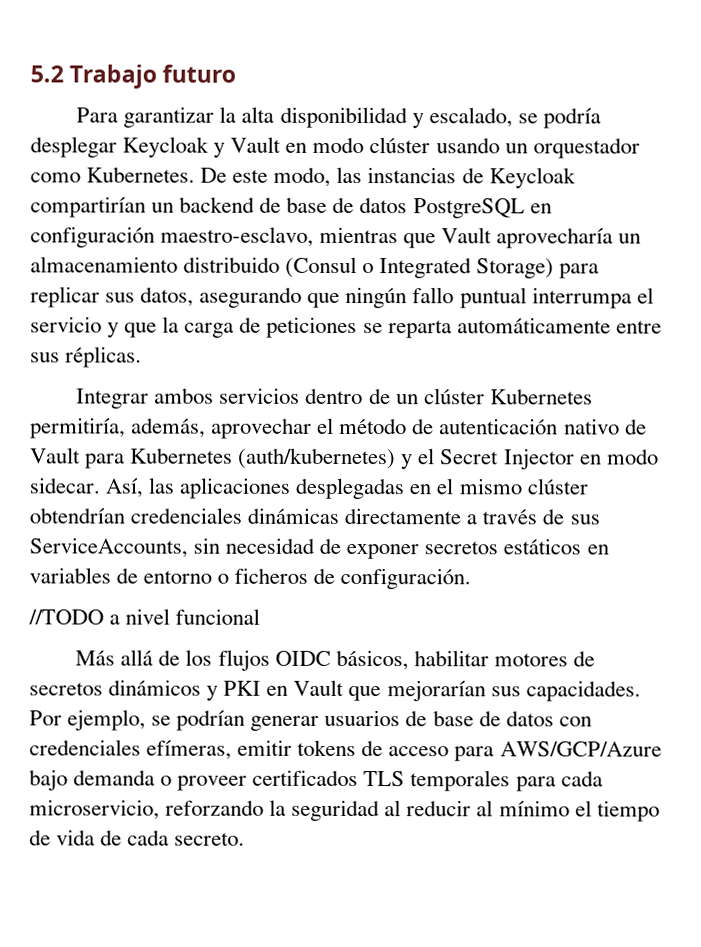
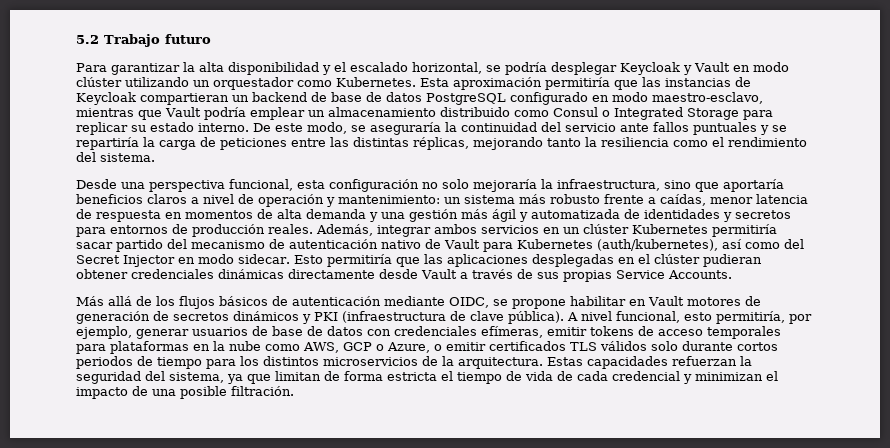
- Para garantizar la alta disponibilidad y escalado, se podría desplegar Keycloak y Vault en modo clúster usando un orquestador como Kubernetes.
+ Para garantizar la alta disponibilidad y el escalado horizontal, se podría desplegar Keycloak y Vault en modo clúster utilizando un orquestador como Kubernetes.
- De este modo, las instancias de Keycloak compartirían un backend de base de datos PostgreSQL en configuración maestro-esclavo, mientras que Vault aprovecharía un almacenamiento distribuido (Consul o Integrated Storage) para replicar sus datos, asegurando que ningún fallo puntual interrumpa el servicio y que la carga de peticiones se reparta automáticamente entre sus réplicas.
- Integrar ambos servicios dentro de un clúster Kubernetes permitiría, además, aprovechar el método de autenticación nativo de Vault para Kubernetes (auth/kubernetes) y el Secret Injector en modo sidecar.
+ Esta aproximación permitiría que las instancias de Keycloak compartieran un backend de base de datos PostgreSQL configurado en modo maestro-esclavo, mientras que Vault podría emplear un almacenamiento distribuido como Consul o Integrated Storage para replicar su estado interno. De este modo, se aseguraría la continuidad del servicio ante fallos puntuales y se repartiría la carga de peticiones entre las distintas réplicas, mejorando tanto la resiliencia como el rendimiento del sistema.
+ Desde una perspectiva funcional, esta configuración no solo mejoraría la infraestructura, sino que aportaría beneficios claros a nivel de operación y mantenimiento: un sistema más robusto frente a caídas, menor latencia de respuesta en momentos de alta demanda y una gestión más ágil y automatizada de identidades y secretos para entornos de producción reales. Además, integrar ambos servicios en un clúster Kubernetes permitiría sacar partido del mecanismo de autenticación nativo de Vault para Kubernetes (auth/kubernetes), así como del Secret Injector en modo sidecar.
- Así, las aplicaciones desplegadas en el mismo clúster obtendrían credenciales dinámicas directamente a través de sus ServiceAccounts, sin necesidad de exponer secretos estáticos en variables de entorno o ficheros de configuración.
- //TODO a nivel funcional
+ Esto permitiría que las aplicaciones desplegadas en el clúster pudieran obtener credenciales dinámicas directamente desde Vault a través de sus propias Service Accounts.
- Más allá de los flujos OIDC básicos, habilitar motores de secretos dinámicos y PKI en Vault que mejorarían sus capacidades. Por ejemplo, se podrían generar usuarios de base de datos con credenciales efímeras, emitir tokens de acceso para AWS/GCP/Azure bajo demanda o proveer certificados TLS temporales para cada microservicio, reforzando la seguridad al reducir al mínimo el tiempo de vida de cada secreto.
+ Más allá de los flujos básicos de autenticación mediante OIDC, se propone habilitar en Vault motores de generación de secretos dinámicos y PKI (infraestructura de clave pública). A nivel funcional, esto permitiría, por ejemplo, generar usuarios de base de datos con credenciales efímeras, emitir tokens de acceso temporales para plataformas en la nube como AWS, GCP o Azure, o emitir certificados TLS válidos solo durante cortos periodos de tiempo para los distintos microservicios de la arquitectura. Estas capacidades refuerzan la seguridad del sistema, ya que limitan de forma estricta el tiempo de vida de cada credencial y minimizan el impacto de una posible filtración.

